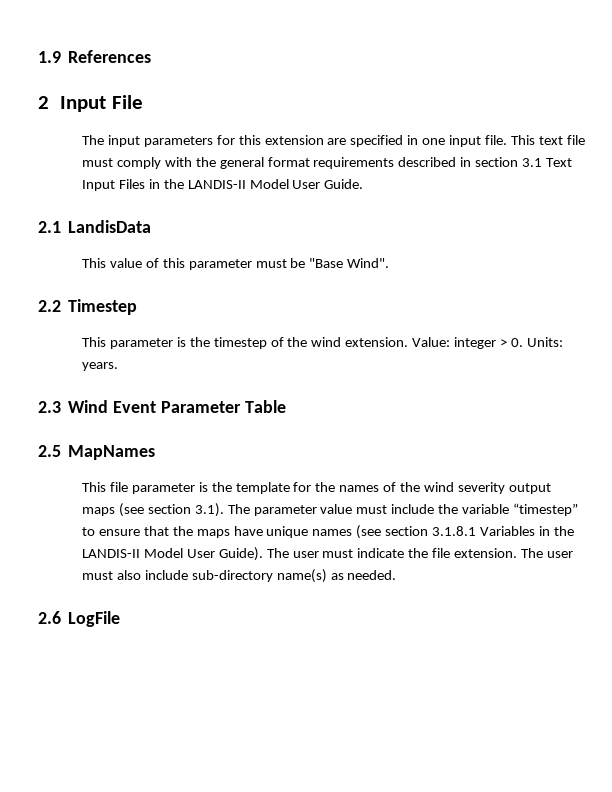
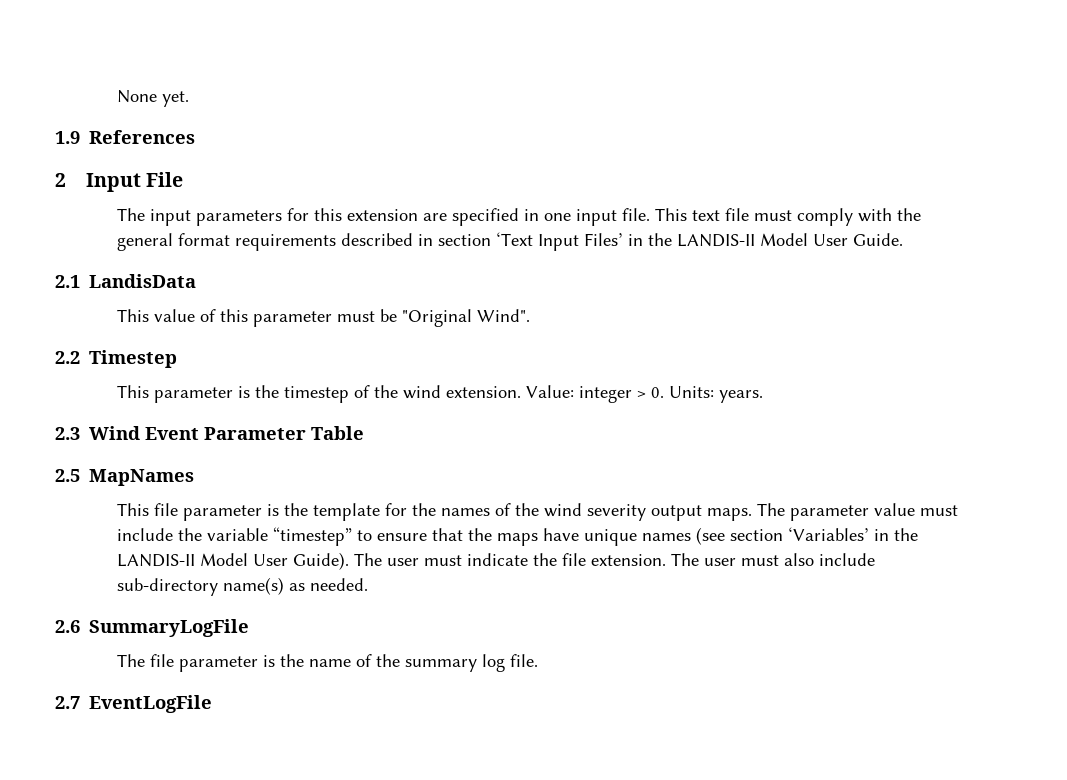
+ None yet.
- This text file must comply with the general format requirements described in section 3.1 Text Input Files in the LANDIS-II Model User Guide.
+ This text file must comply with the general format requirements described in section ‘Text Input Files’ in the LANDIS-II Model User Guide.
- This value of this parameter must be "Base Wind".
+ This value of this parameter must be "Original Wind".
- This file parameter is the template for the names of the wind severity output maps (see section 3.1). The parameter value must include the variable “timestep” to ensure that the maps have unique names (see section 3.1.8.1 Variables in the LANDIS-II Model User Guide).
+ This file parameter is the template for the names of the wind severity output maps. The parameter value must include the variable “timestep” to ensure that the maps have unique names (see section ‘Variables’ in the LANDIS-II Model User Guide).
- 2.6 LogFile
+ 2.6 SummaryLogFile
+ The file parameter is the name of the summary log file.
+ 2.7 EventLogFile

